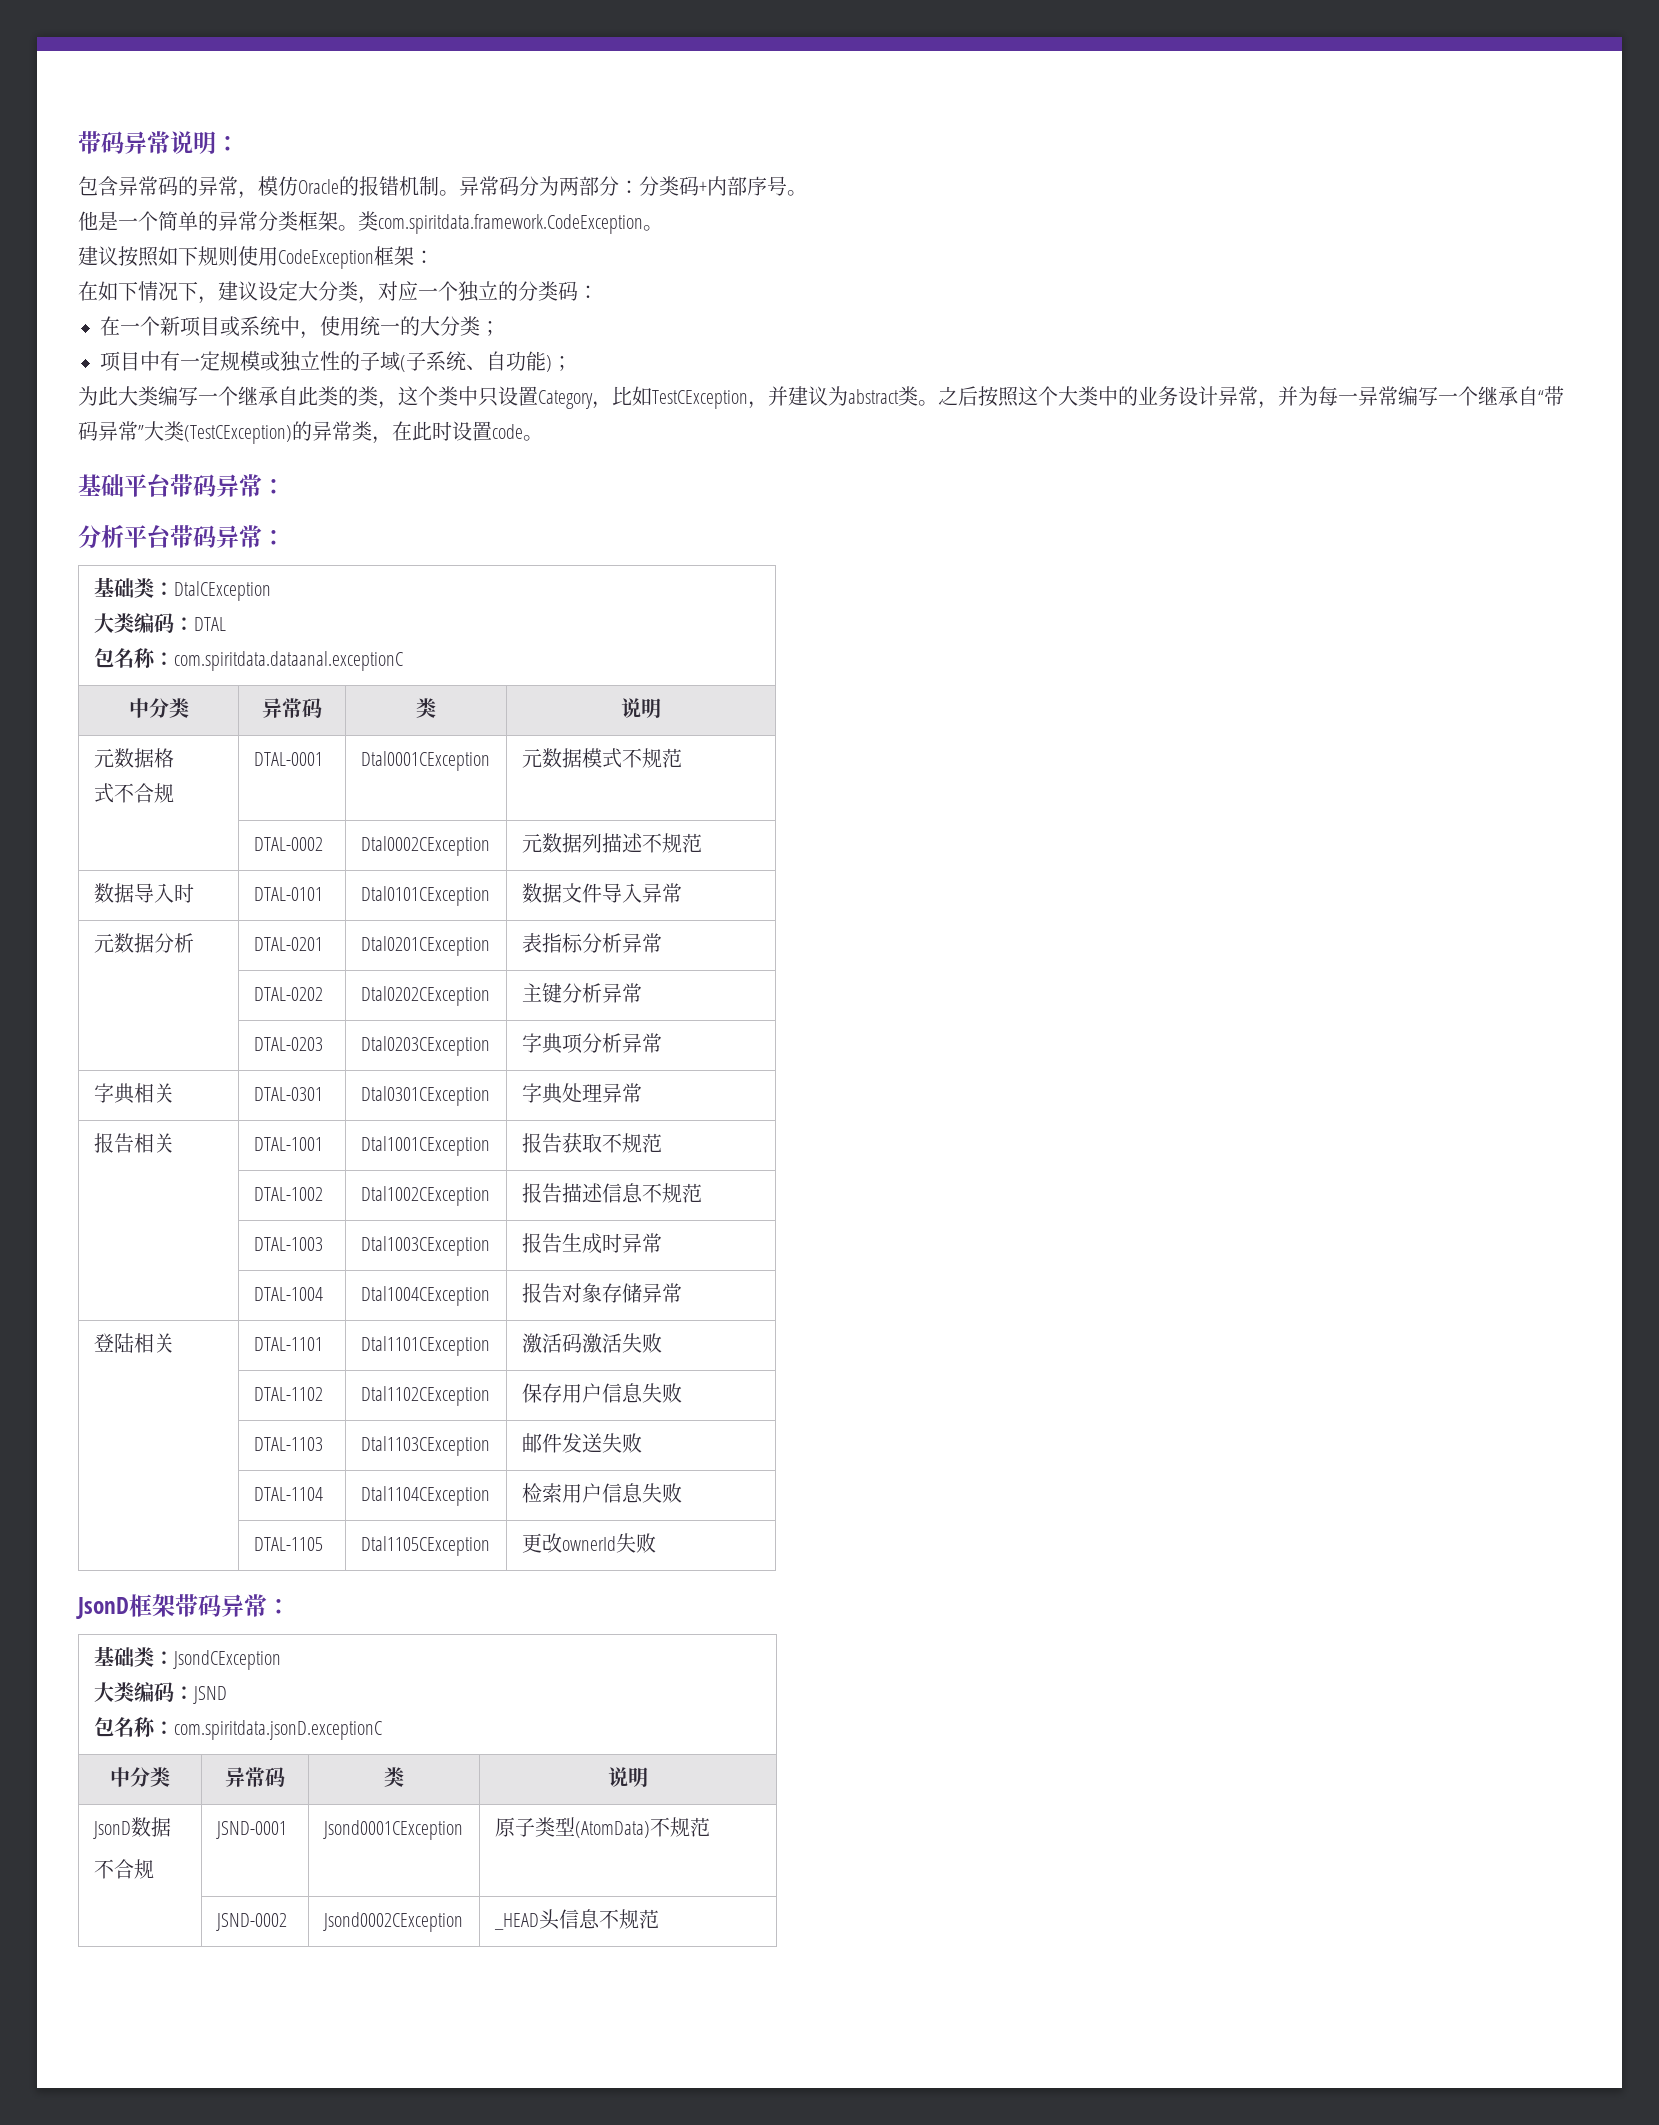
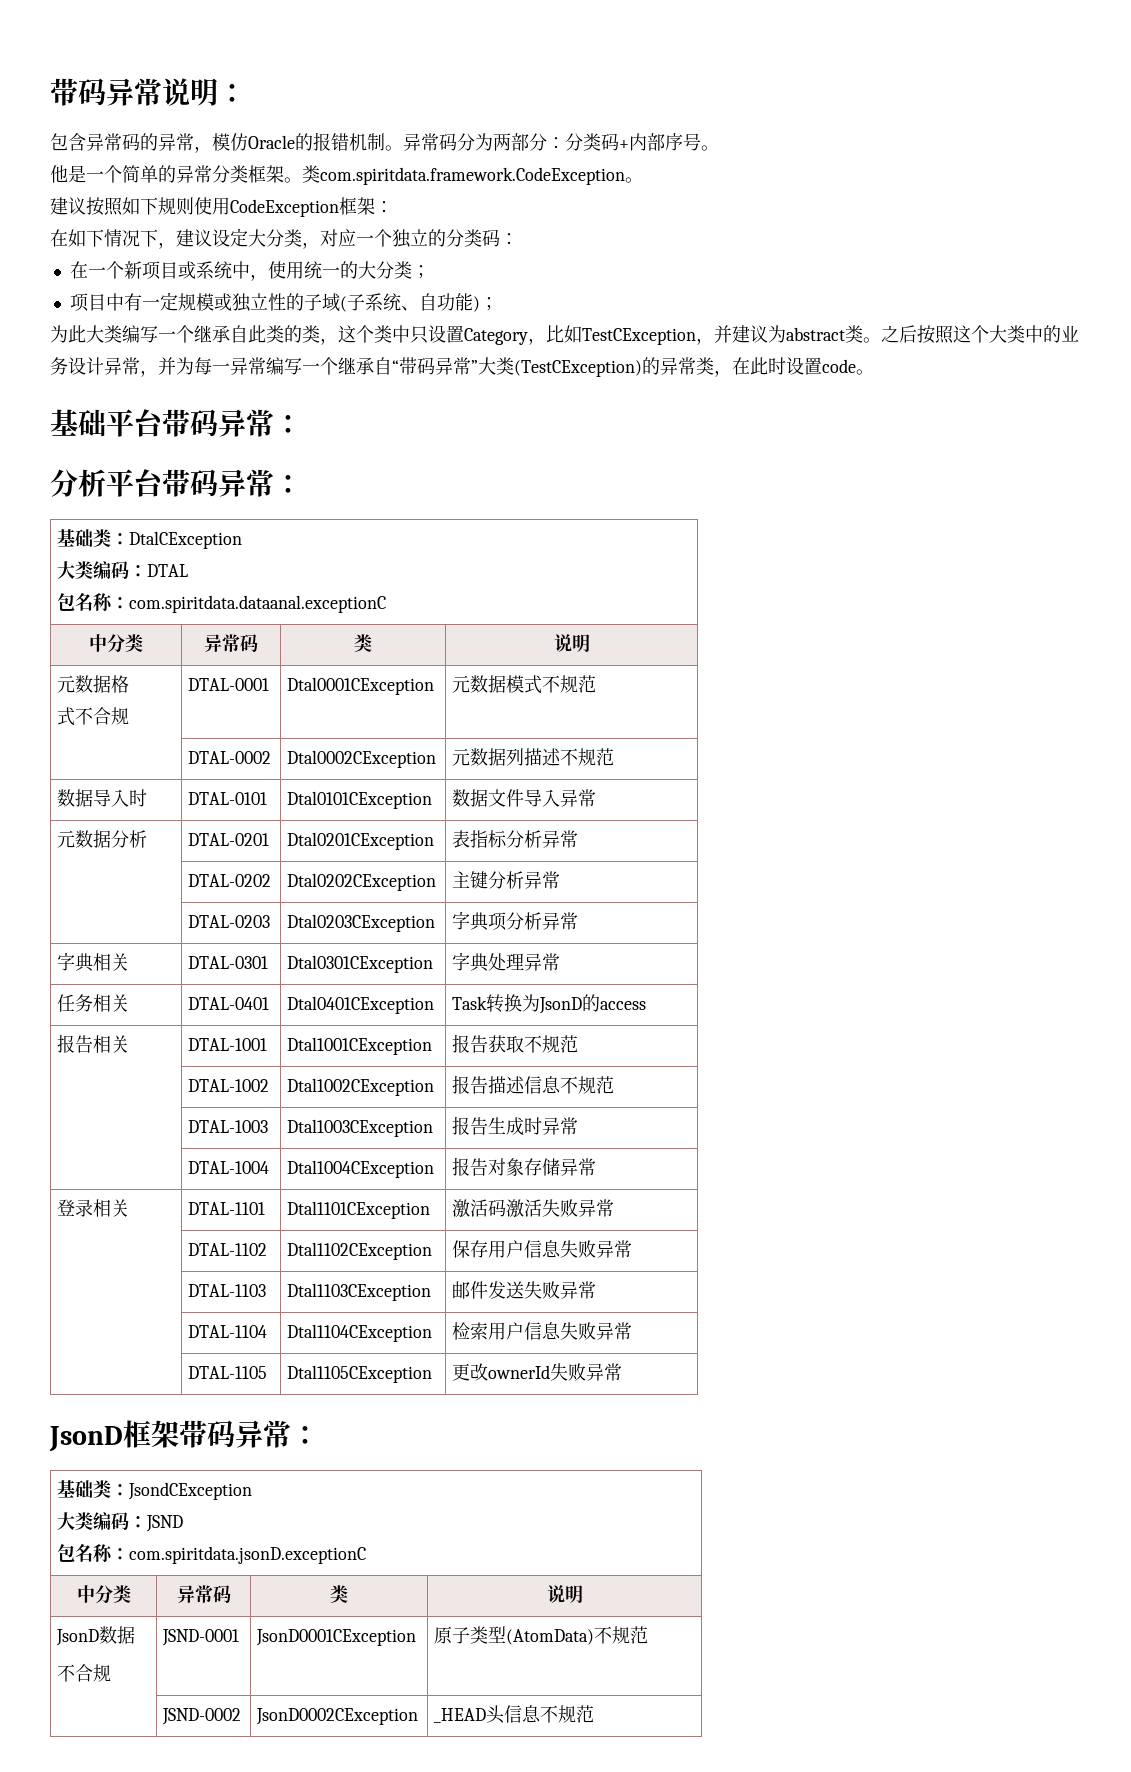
+ 任务相关 | DTAL-0401 | Dtal0401CException | Task转换为JsonD的access
- 登陆相关 | DTAL-1101 | Dtal1101CException | 激活码激活失败
+ 登录相关 | DTAL-1101 | Dtal1101CException | 激活码激活失败异常
- | DTAL-1102 | Dtal1102CException | 保存用户信息失败
+ | DTAL-1102 | Dtal1102CException | 保存用户信息失败异常
- | DTAL-1103 | Dtal1103CException | 邮件发送失败
+ | DTAL-1103 | Dtal1103CException | 邮件发送失败异常
- | DTAL-1104 | Dtal1104CException | 检索用户信息失败
+ | DTAL-1104 | Dtal1104CException | 检索用户信息失败异常
- | DTAL-1105 | Dtal1105CException | 更改ownerId失败
+ | DTAL-1105 | Dtal1105CException | 更改ownerId失败异常
  JsonD数据
- 不合规 | JSND-0001 | Jsond0001CException | 原子类型(AtomData)不规范
+ 不合规 | JSND-0001 | JsonD0001CException | 原子类型(AtomData)不规范
- | JSND-0002 | Jsond0002CException | _HEAD头信息不规范
+ | JSND-0002 | JsonD0002CException | _HEAD头信息不规范

